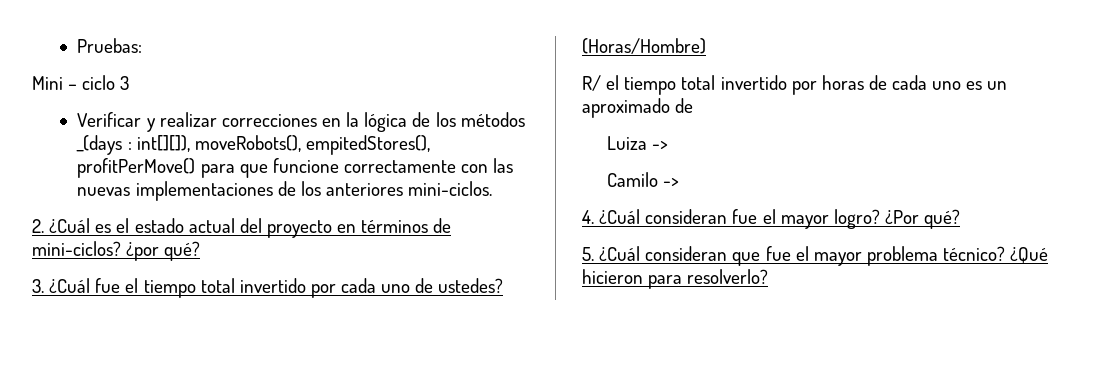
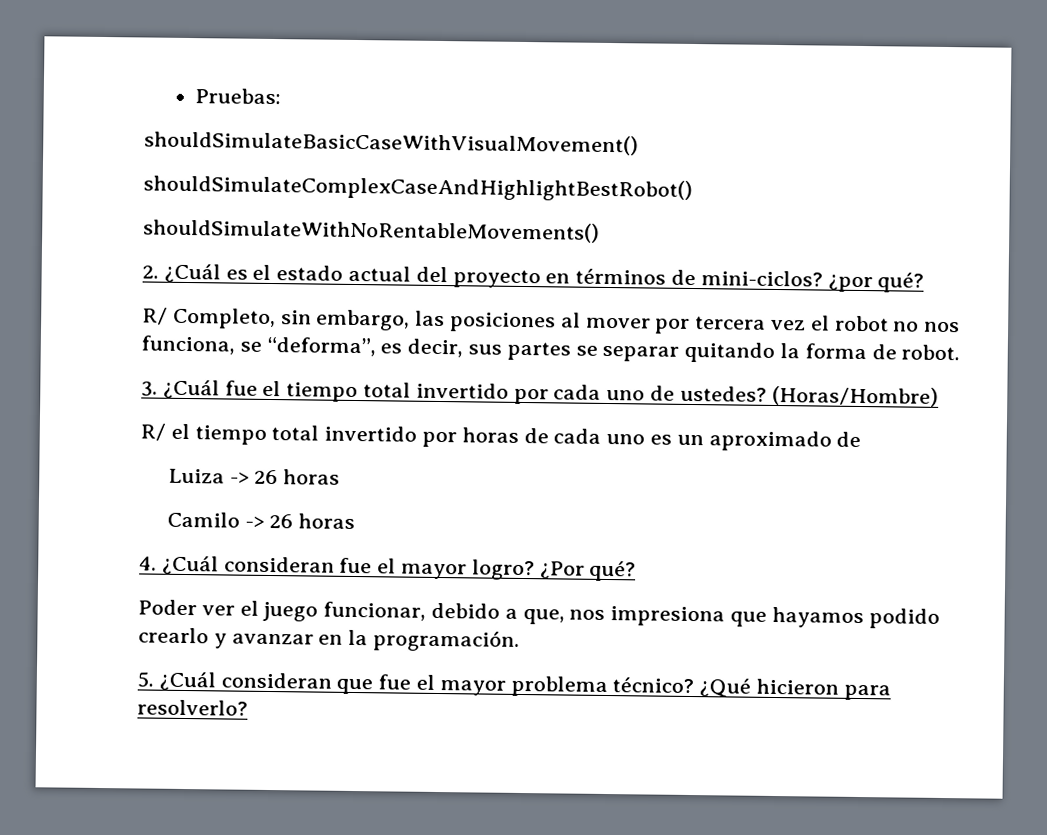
- Mini – ciclo 3
- Verificar y realizar correcciones en la lógica de los métodos _(days : int[][]), moveRobots(), empitedStores(), profitPerMove() para que funcione correctamente con las nuevas implementaciones de los anteriores mini-ciclos.
+ shouldSimulateBasicCaseWithVisualMovement()
+ shouldSimulateComplexCaseAndHighlightBestRobot()
+ shouldSimulateWithNoRentableMovements()
+ R/ Completo, sin embargo, las posiciones al mover por tercera vez el robot no nos funciona, se “deforma”, es decir, sus partes se separar quitando la forma de robot.
- Luiza ->
+ Luiza -> 26 horas
- Camilo ->
+ Camilo -> 26 horas
+ Poder ver el juego funcionar, debido a que, nos impresiona que hayamos podido crearlo y avanzar en la programación.

